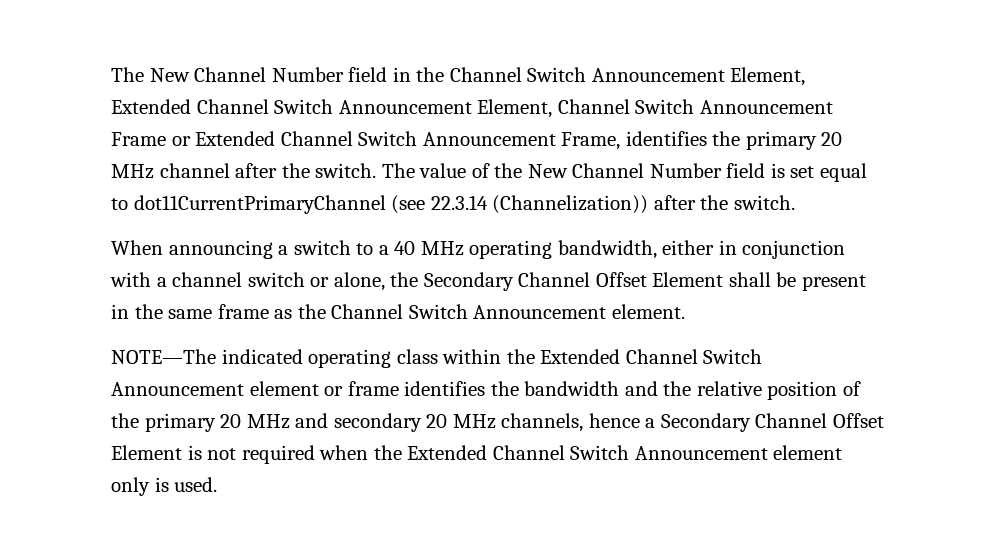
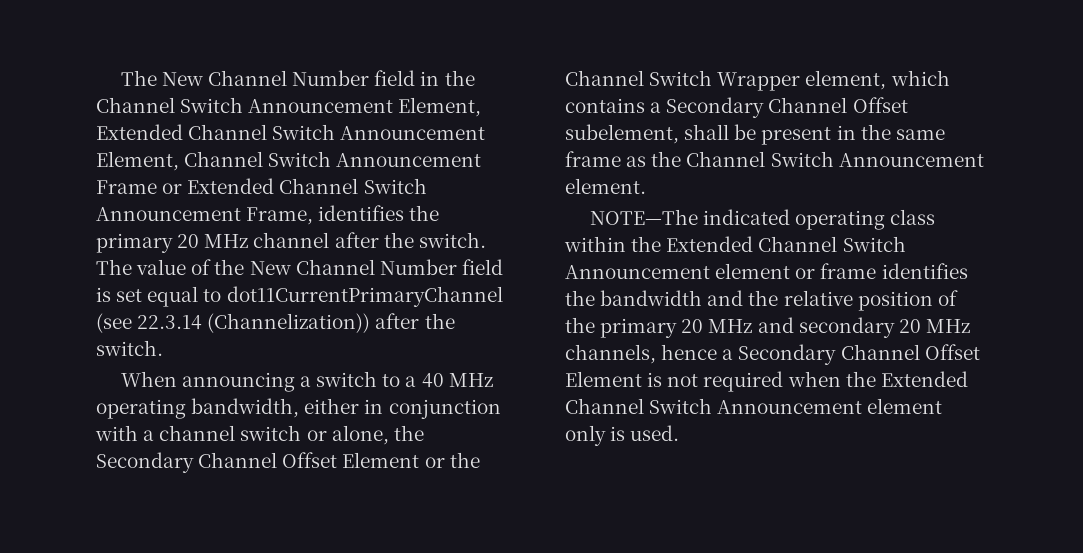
- When announcing a switch to a 40 MHz operating bandwidth, either in conjunction with a channel switch or alone, the Secondary Channel Offset Element shall be present in the same frame as the Channel Switch Announcement element.
+ When announcing a switch to a 40 MHz operating bandwidth, either in conjunction with a channel switch or alone, the Secondary Channel Offset Element or the Channel Switch Wrapper element, which contains a Secondary Channel Offset subelement, shall be present in the same frame as the Channel Switch Announcement element.

